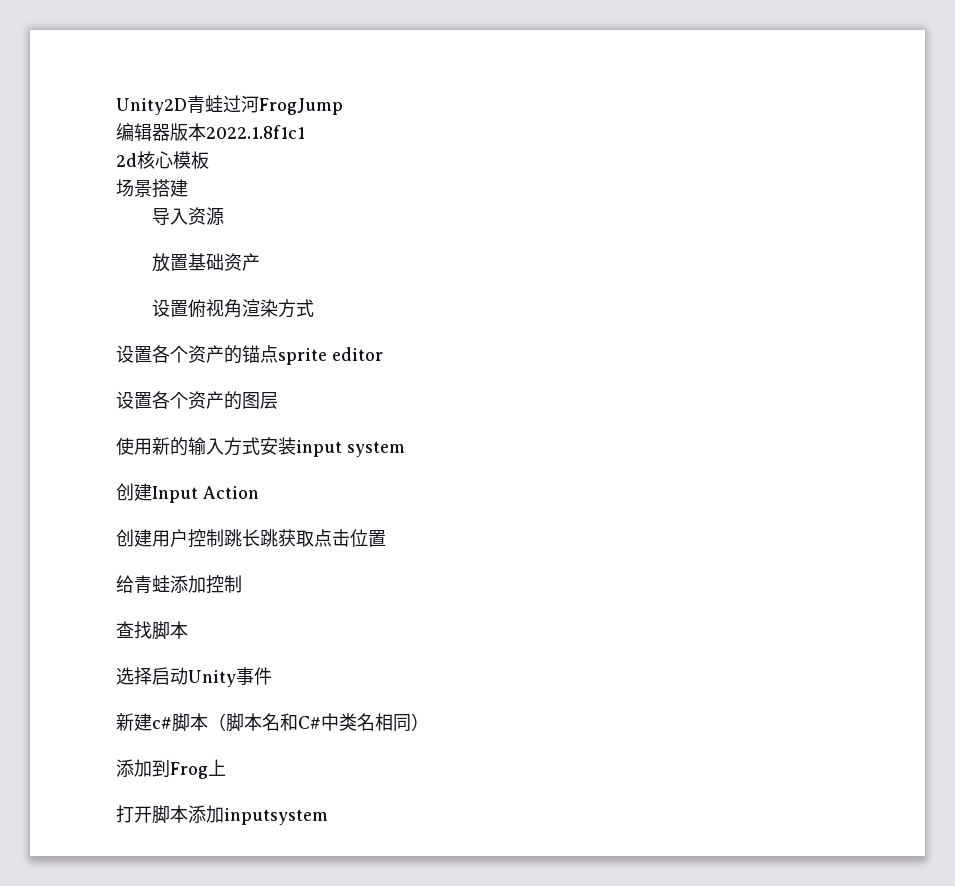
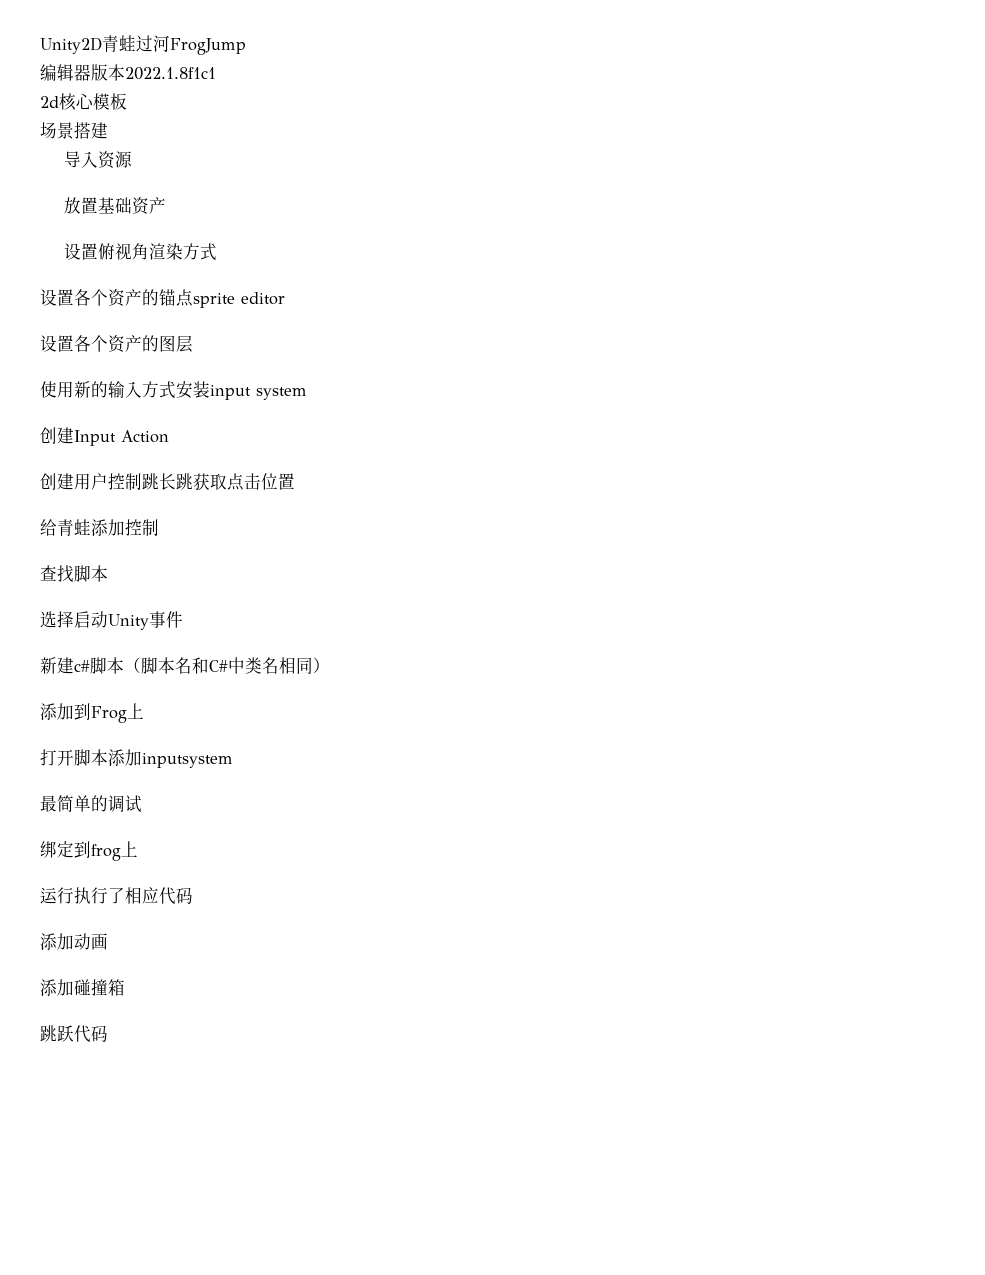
+ 最简单的调试
+ 绑定到frog上
+ 运行执行了相应代码
+ 添加动画
+ 添加碰撞箱
+ 跳跃代码

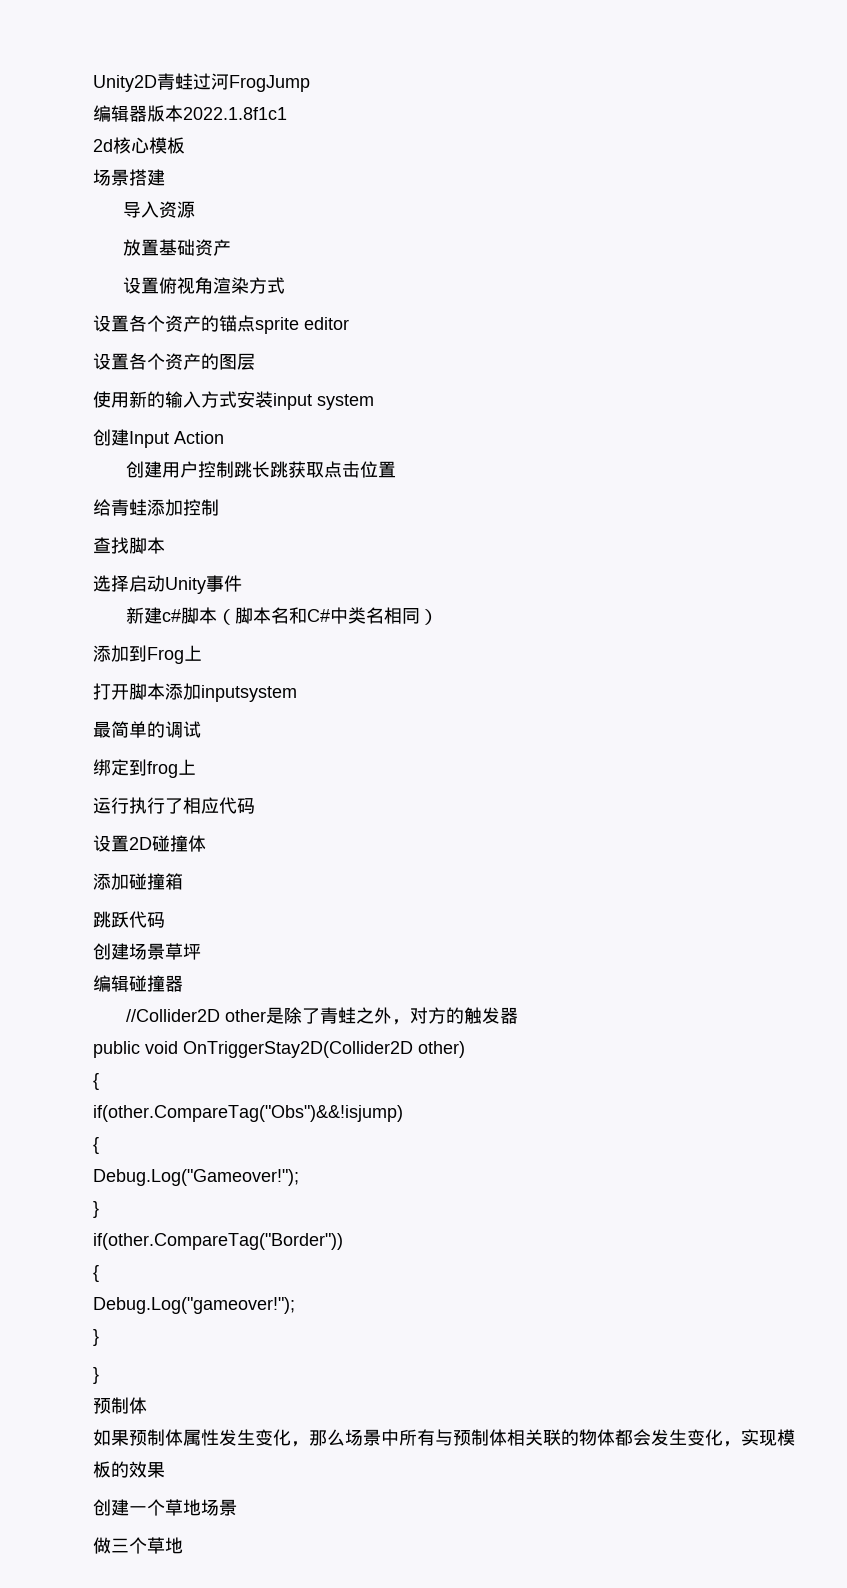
- 添加动画
+ 设置2D碰撞体
+ 创建场景草坪
+ 编辑碰撞器
+ //Collider2D other是除了青蛙之外，对方的触发器
+ public void OnTriggerStay2D(Collider2D other)
+ {
+ if(other.CompareTag("Obs")&&!isjump)
+ {
+ Debug.Log("Gameover!");
+ }
+ if(other.CompareTag("Border"))
+ {
+ Debug.Log("gameover!");
+ }
+ }
+ 预制体
+ 如果预制体属性发生变化，那么场景中所有与预制体相关联的物体都会发生变化，实现模板的效果
+ 创建一个草地场景
+ 做三个草地

